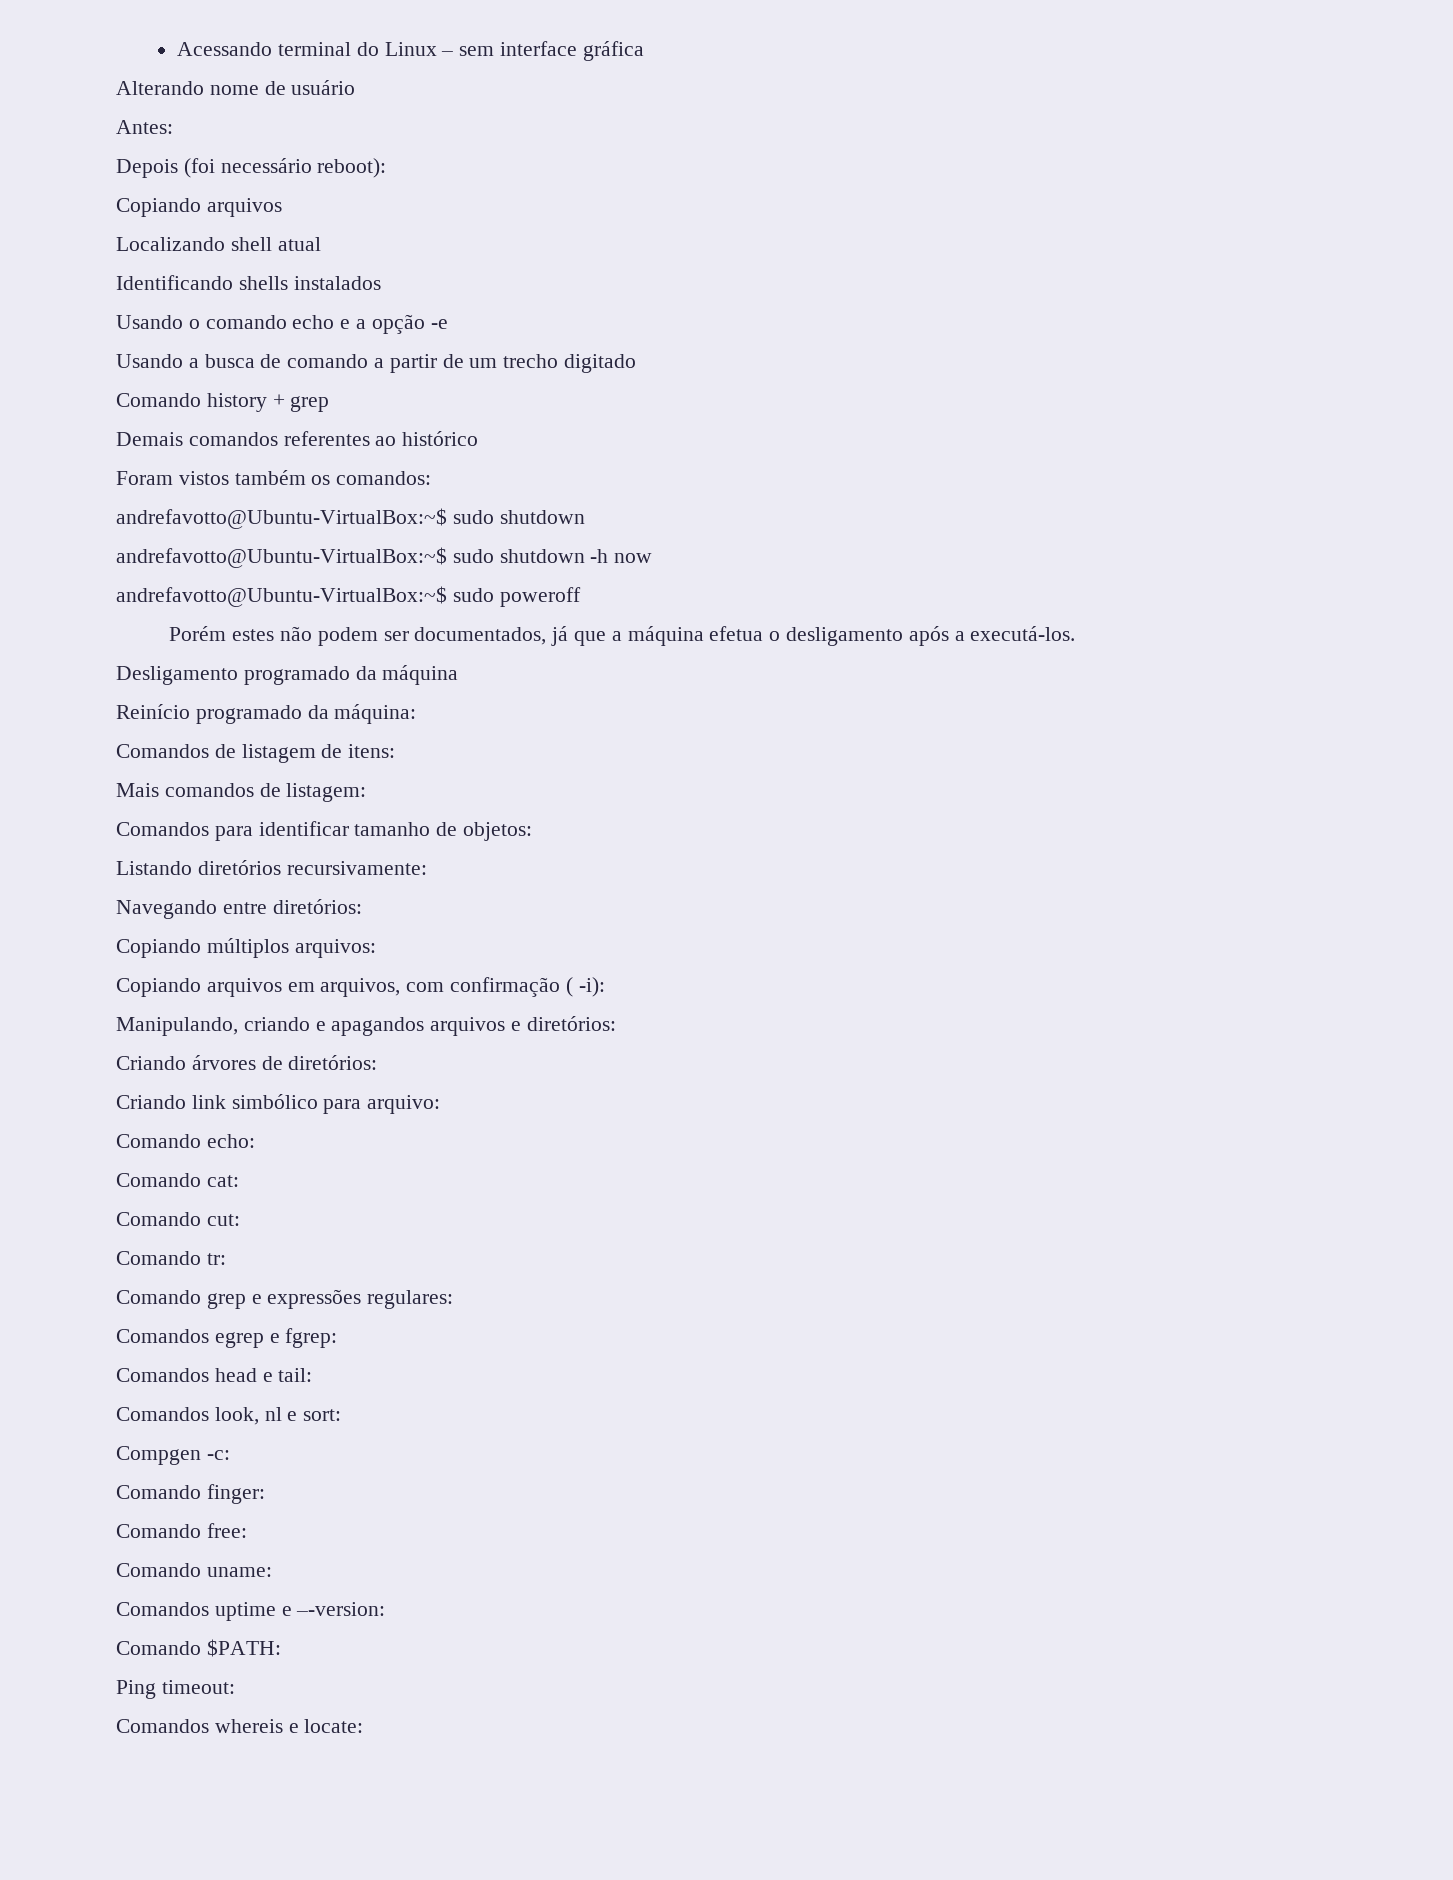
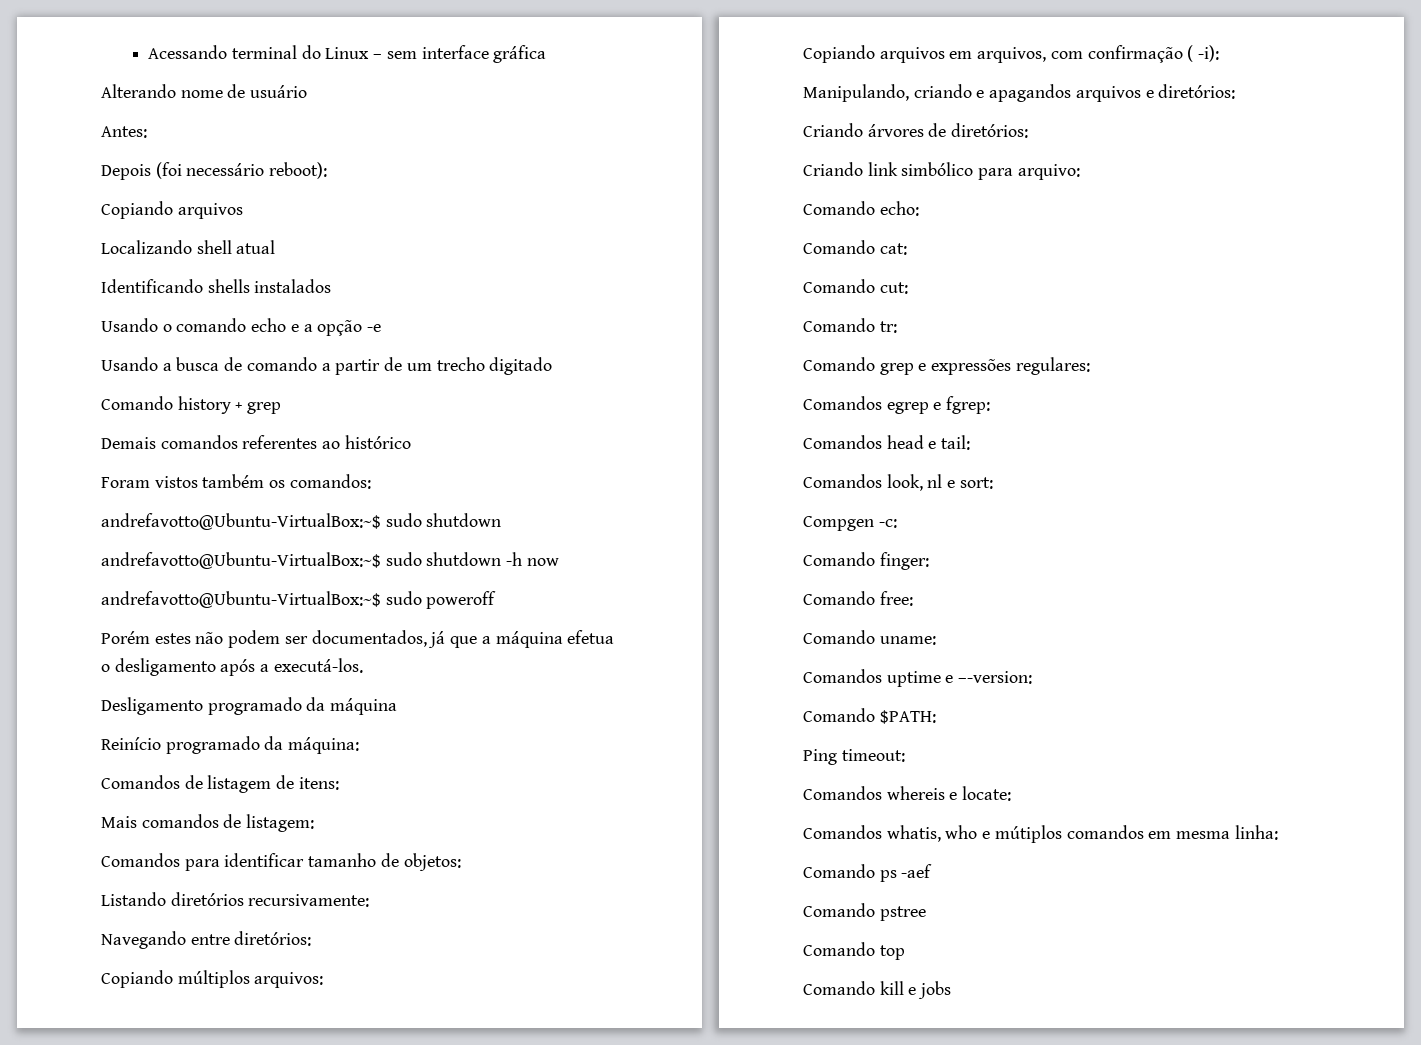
+ Comandos whatis, who e mútiplos comandos em mesma linha:
+ Comando ps -aef
+ Comando pstree
+ Comando top
+ Comando kill e jobs

